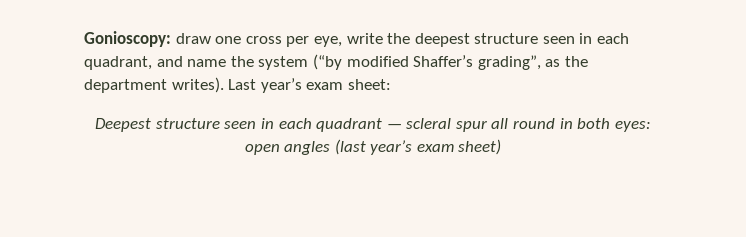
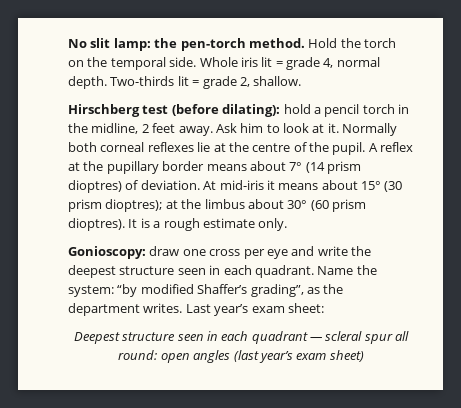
+ No slit lamp: the pen-torch method. Hold the torch on the temporal side. Whole iris lit = grade 4, normal depth. Two-thirds lit = grade 2, shallow.
+ Hirschberg test (before dilating): hold a pencil torch in the midline, 2 feet away. Ask him to look at it. Normally both corneal reflexes lie at the centre of the pupil. A reflex at the pupillary border means about 7° (14 prism dioptres) of deviation. At mid-iris it means about 15° (30 prism dioptres); at the limbus about 30° (60 prism dioptres). It is a rough estimate only.
- Gonioscopy: draw one cross per eye, write the deepest structure seen in each quadrant, and name the system (“by modified Shaffer’s grading”, as the department writes).
+ Gonioscopy: draw one cross per eye and write the deepest structure seen in each quadrant. Name the system: “by modified Shaffer’s grading”, as the department writes.
- Deepest structure seen in each quadrant — scleral spur all round in both eyes: open angles (last year’s exam sheet)
+ Deepest structure seen in each quadrant — scleral spur all round: open angles (last year’s exam sheet)

